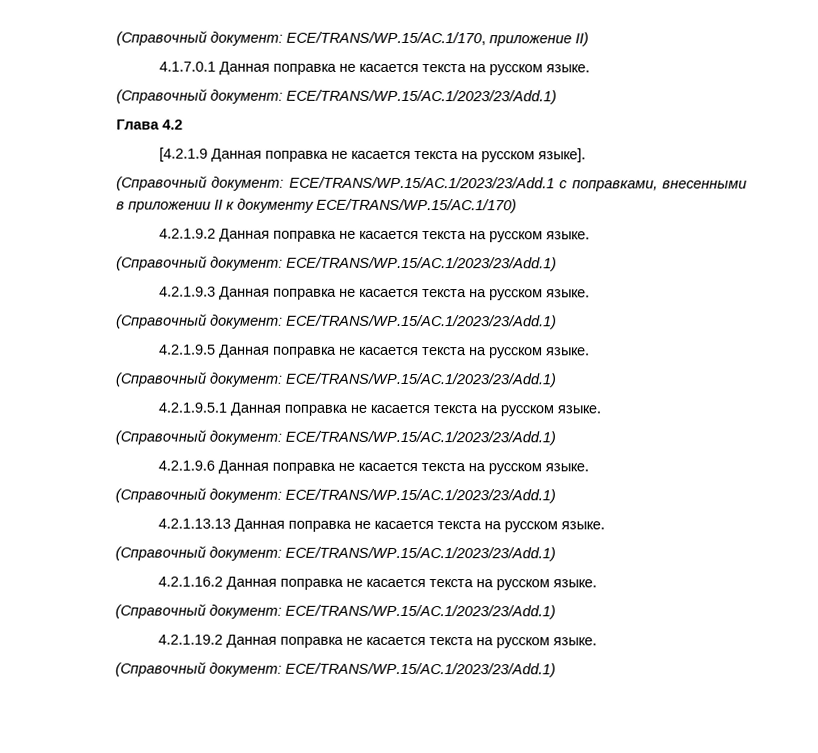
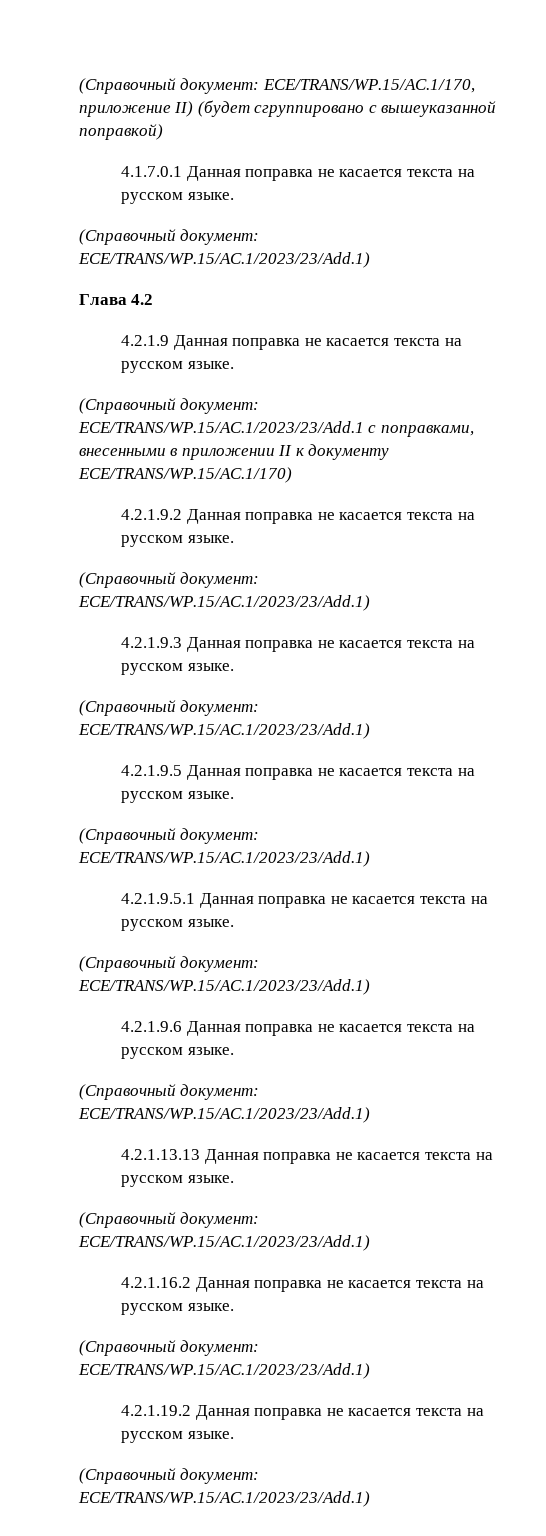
- (Справочный документ: ECE/TRANS/WP.15/AC.1/170, приложение II)
+ (Справочный документ: ECE/TRANS/WP.15/AC.1/170, приложение II) (будет сгруппировано с вышеуказанной поправкой)
- [4.2.1.9 Данная поправка не касается текста на русском языке].
+ 4.2.1.9 Данная поправка не касается текста на русском языке.

